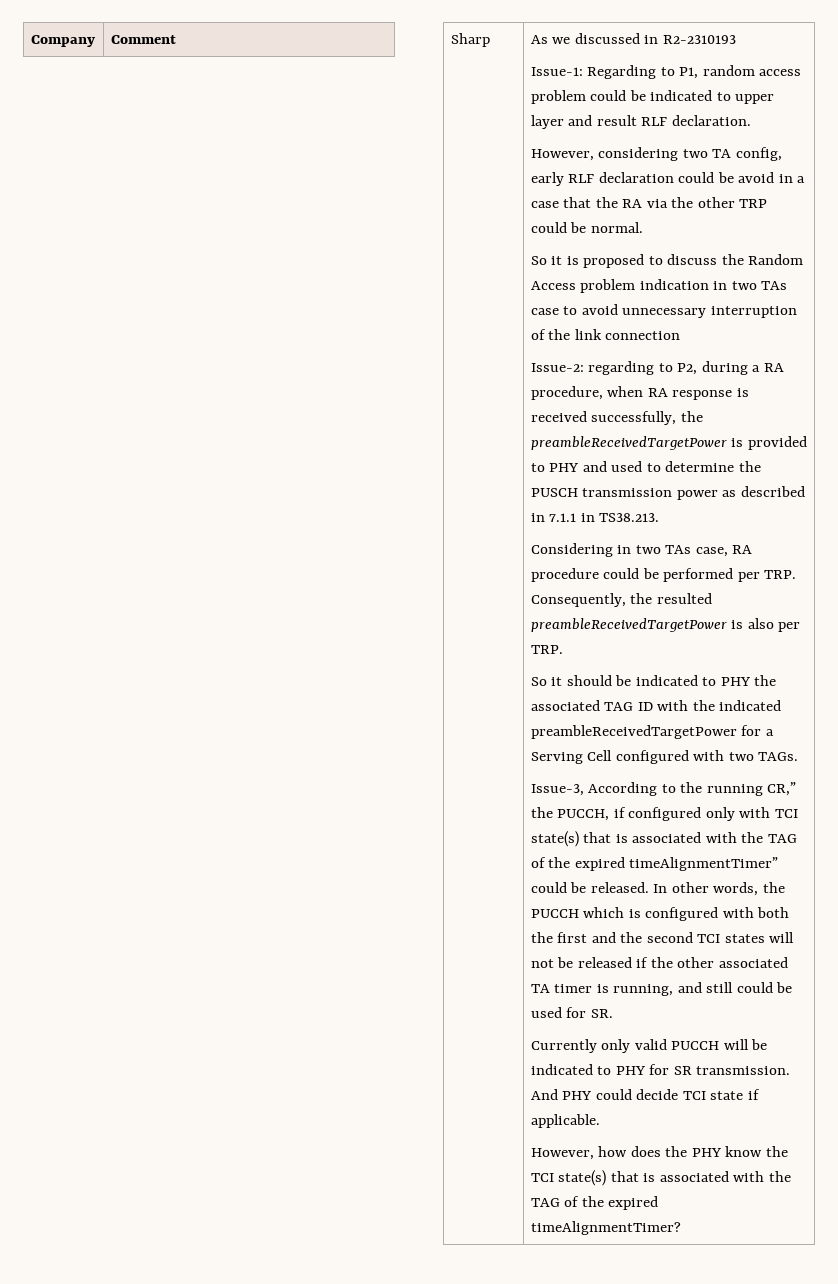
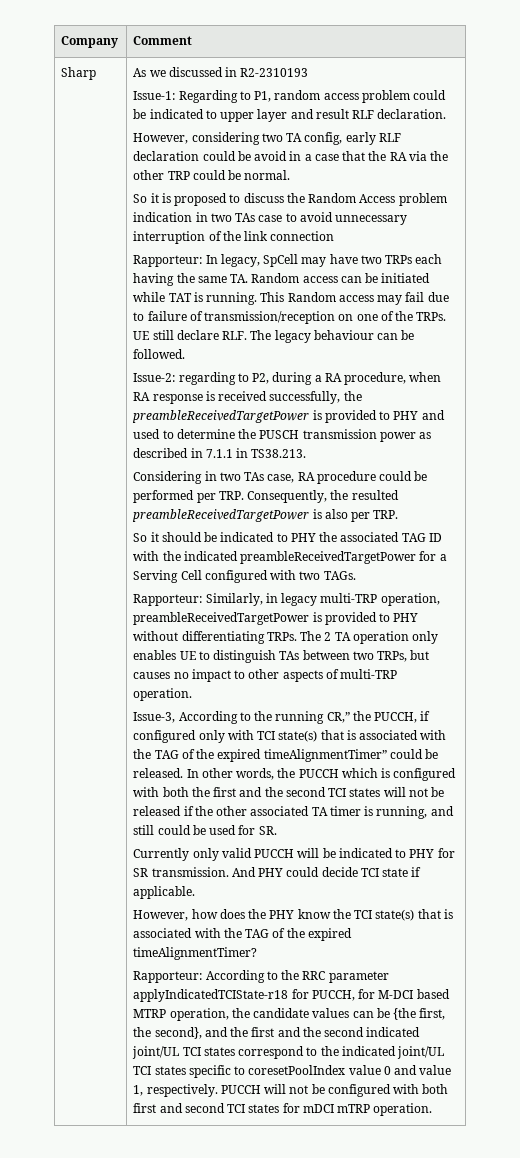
+ Rapporteur: In legacy, SpCell may have two TRPs each having the same TA. Random access can be initiated while TAT is running. This Random access may fail due to failure of transmission/reception on one of the TRPs. UE still declare RLF. The legacy behaviour can be followed.
+ Rapporteur: Similarly, in legacy multi-TRP operation, preambleReceivedTargetPower is provided to PHY without differentiating TRPs. The 2 TA operation only enables UE to distinguish TAs between two TRPs, but causes no impact to other aspects of multi-TRP operation.
+ Rapporteur: According to the RRC parameter applyIndicatedTCIState-r18 for PUCCH, for M-DCI based MTRP operation, the candidate values can be {the first, the second}, and the first and the second indicated joint/UL TCI states correspond to the indicated joint/UL TCI states specific to coresetPoolIndex value 0 and value 1, respectively. PUCCH will not be configured with both first and second TCI states for mDCI mTRP operation.

